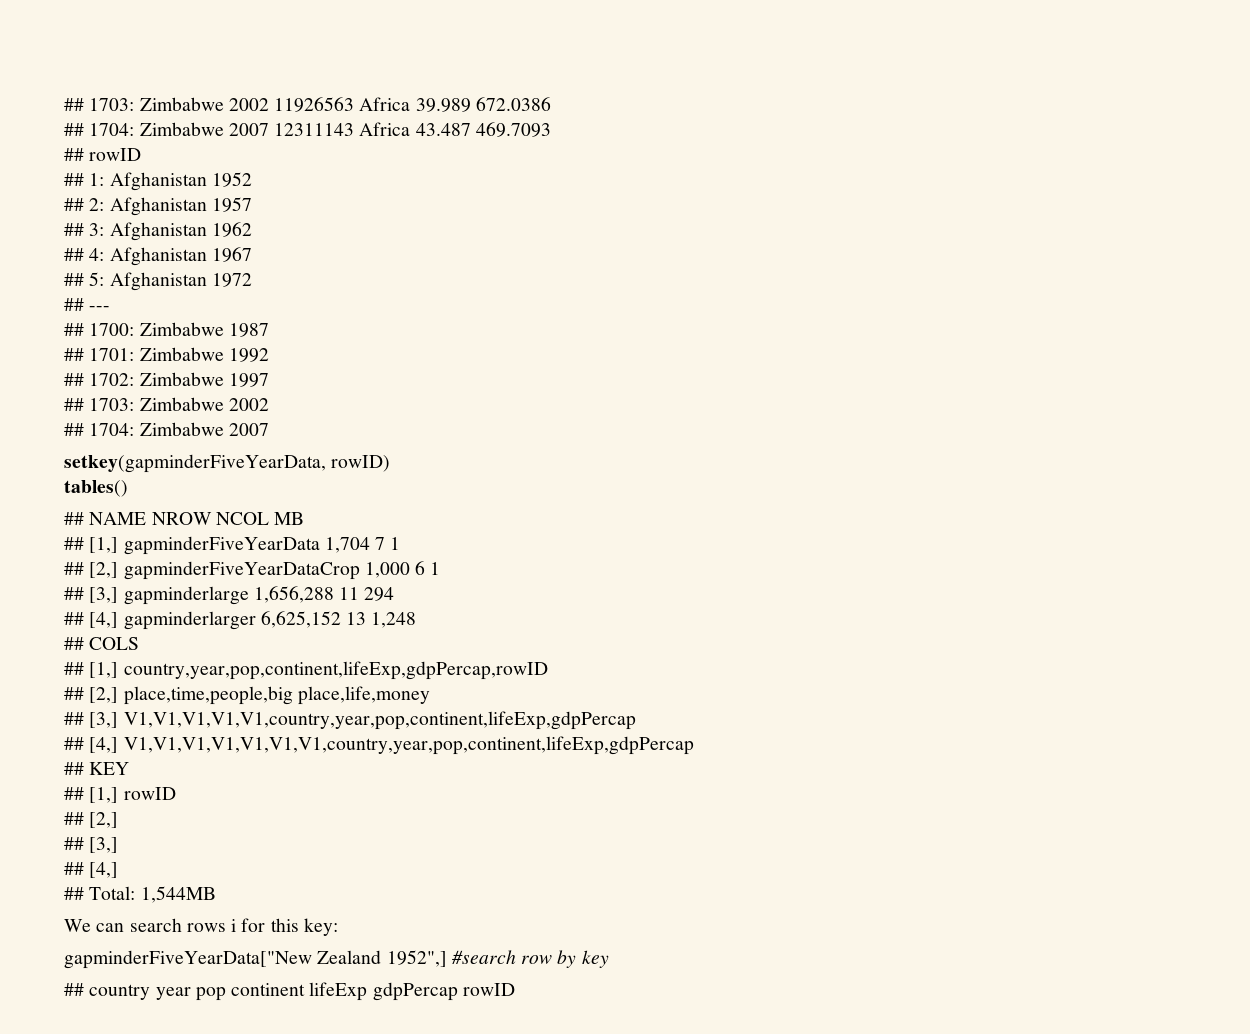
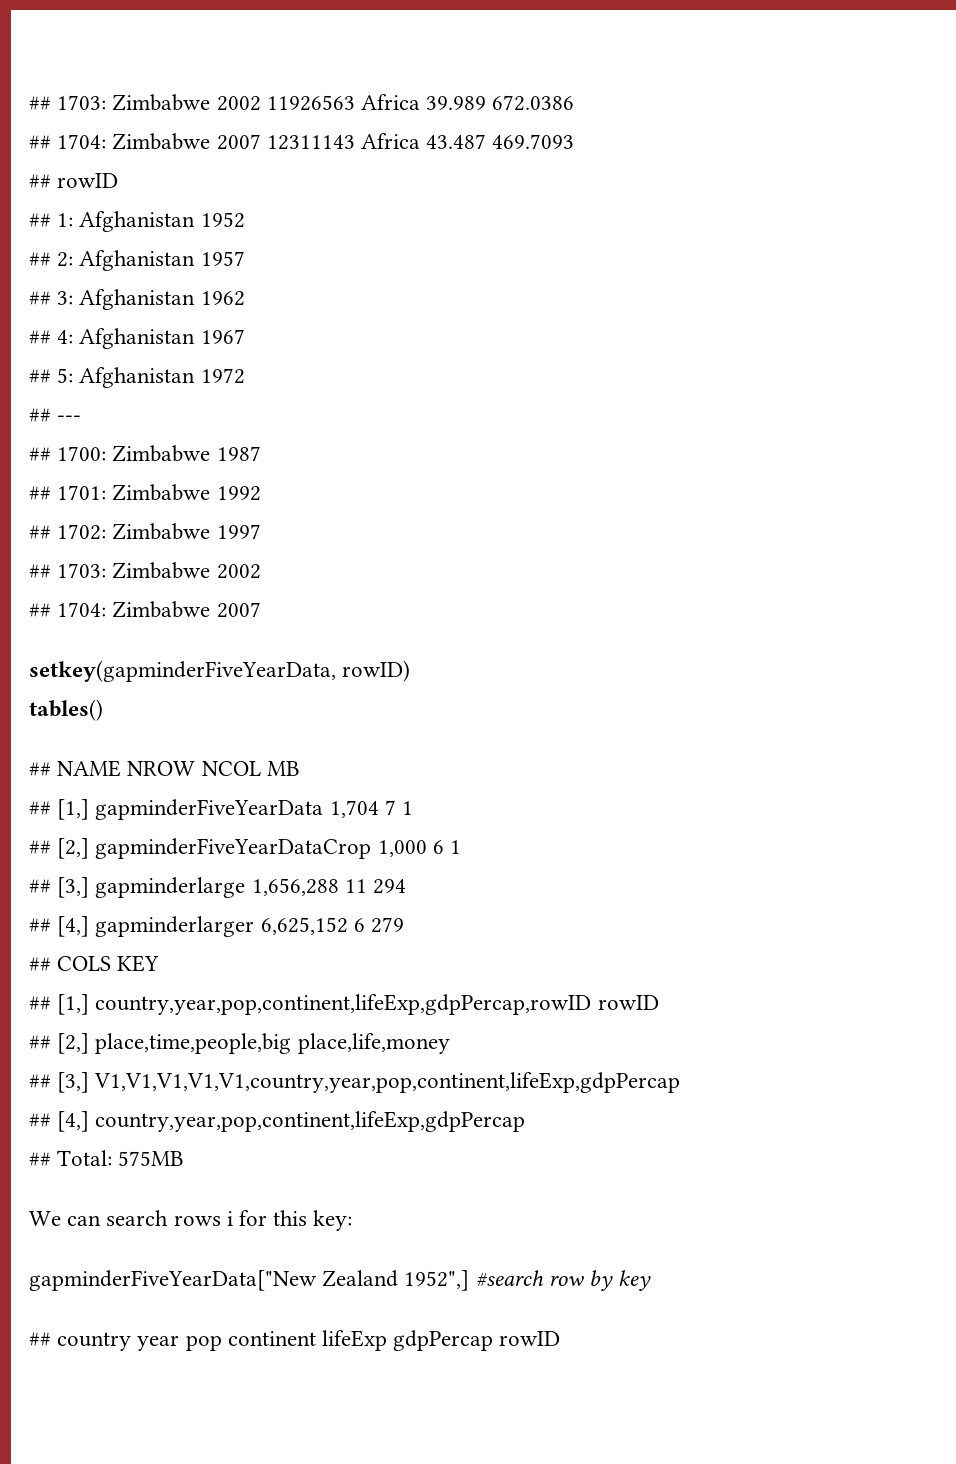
- ## [4,] gapminderlarger 6,625,152 13 1,248
+ ## [4,] gapminderlarger 6,625,152 6 279
- ## COLS
+ ## COLS KEY
- ## [1,] country,year,pop,continent,lifeExp,gdpPercap,rowID
+ ## [1,] country,year,pop,continent,lifeExp,gdpPercap,rowID rowID
- ## [4,] V1,V1,V1,V1,V1,V1,V1,country,year,pop,continent,lifeExp,gdpPercap
- ## KEY
- ## [1,] rowID
- ## [2,]
- ## [3,]
- ## [4,]
+ ## [4,] country,year,pop,continent,lifeExp,gdpPercap
- ## Total: 1,544MB
+ ## Total: 575MB

